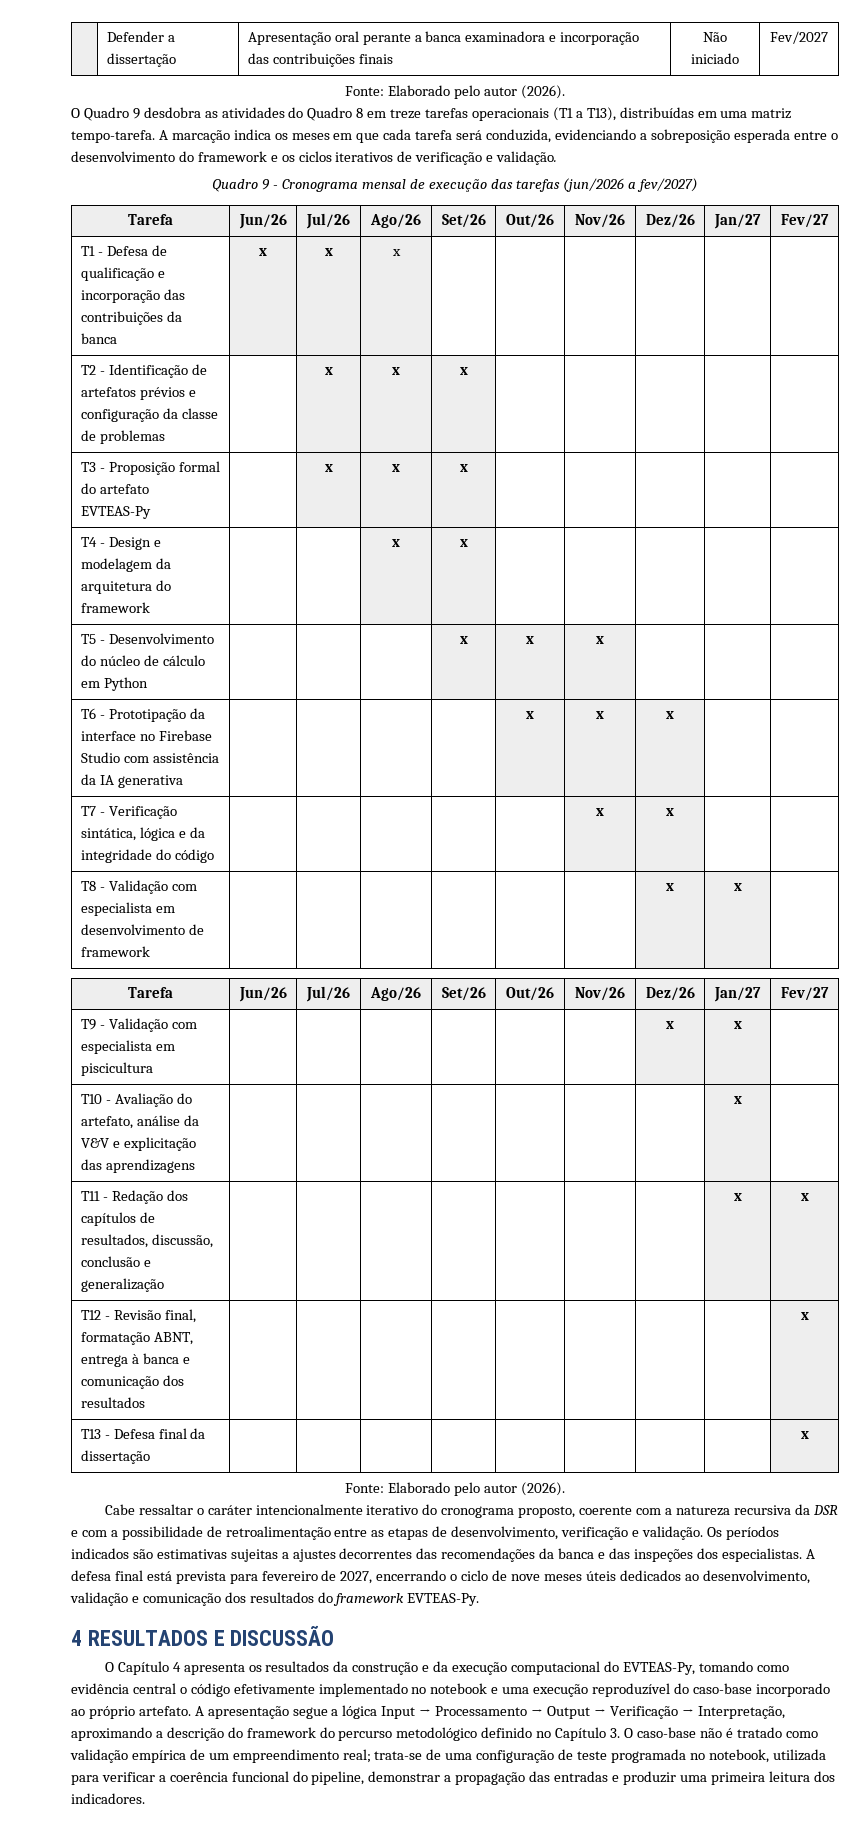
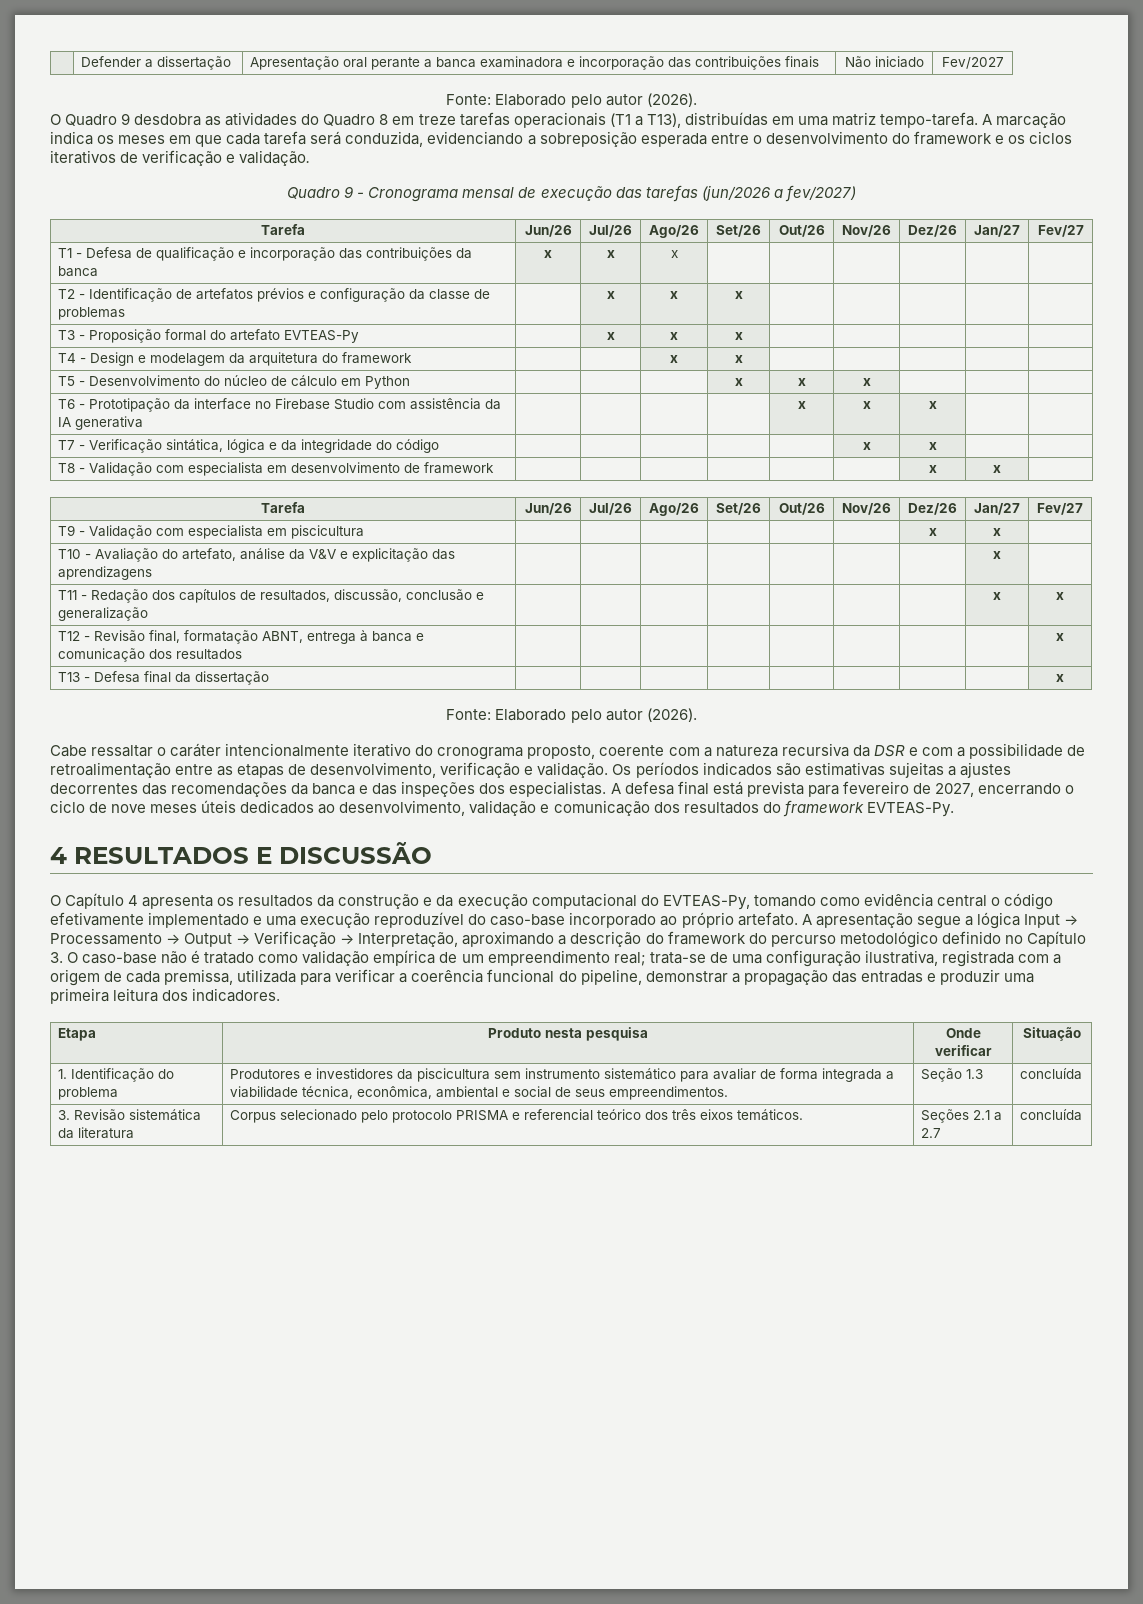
- O Capítulo 4 apresenta os resultados da construção e da execução computacional do EVTEAS-Py, tomando como evidência central o código efetivamente implementado no notebook e uma execução reproduzível do caso-base incorporado ao próprio artefato.
+ O Capítulo 4 apresenta os resultados da construção e da execução computacional do EVTEAS-Py, tomando como evidência central o código efetivamente implementado e uma execução reproduzível do caso-base incorporado ao próprio artefato.
- trata-se de uma configuração de teste programada no notebook, utilizada para verificar a coerência funcional do pipeline, demonstrar a propagação das entradas e produzir uma primeira leitura dos indicadores.
+ trata-se de uma configuração ilustrativa, registrada com a origem de cada premissa, utilizada para verificar a coerência funcional do pipeline, demonstrar a propagação das entradas e produzir uma primeira leitura dos indicadores.
+ Etapa | Produto nesta pesquisa | Onde verificar | Situação
+ 1. Identificação do problema | Produtores e investidores da piscicultura sem instrumento sistemático para avaliar de forma integrada a viabilidade técnica, econômica, ambiental e social de seus empreendimentos. | Seção 1.3 | concluída
+ 3. Revisão sistemática da literatura | Corpus selecionado pelo protocolo PRISMA e referencial teórico dos três eixos temáticos. | Seções 2.1 a 2.7 | concluída

